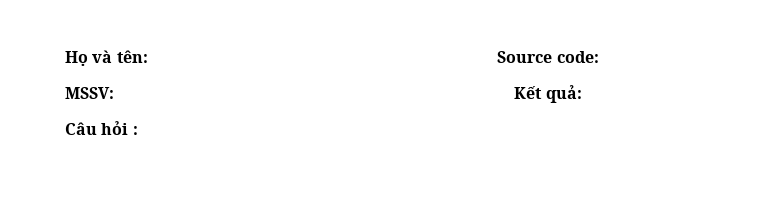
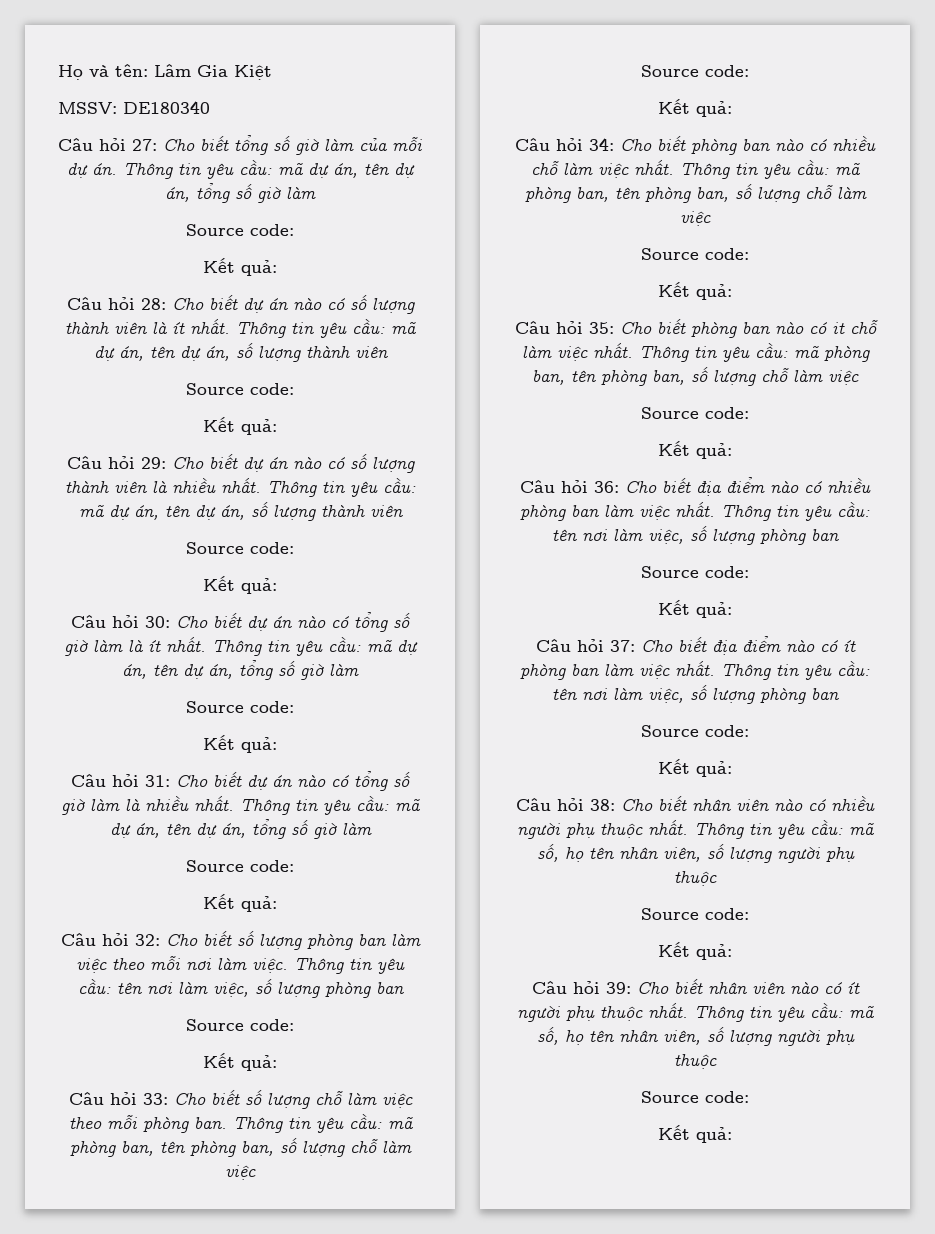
- Họ và tên:
+ Họ và tên: Lâm Gia Kiệt
- MSSV:
- Câu hỏi :
+ MSSV: DE180340
+ Câu hỏi 27: Cho biết tổng số giờ làm của mỗi dự án. Thông tin yêu cầu: mã dự án, tên dự án, tổng số giờ làm
+ Source code:
+ Kết quả:
+ Câu hỏi 28: Cho biết dự án nào có số lượng thành viên là ít nhất. Thông tin yêu cầu: mã dự án, tên dự án, số lượng thành viên
+ Source code:
+ Kết quả:
+ Câu hỏi 29: Cho biết dự án nào có số lượng thành viên là nhiều nhất. Thông tin yêu cầu: mã dự án, tên dự án, số lượng thành viên
+ Source code:
+ Kết quả:
+ Câu hỏi 30: Cho biết dự án nào có tổng số giờ làm là ít nhất. Thông tin yêu cầu: mã dự án, tên dự án, tổng số giờ làm
+ Source code:
+ Kết quả:
+ Câu hỏi 31: Cho biết dự án nào có tổng số giờ làm là nhiều nhất. Thông tin yêu cầu: mã dự án, tên dự án, tổng số giờ làm
+ Source code:
+ Kết quả:
+ Câu hỏi 32: Cho biết số lượng phòng ban làm việc theo mỗi nơi làm việc. Thông tin yêu cầu: tên nơi làm việc, số lượng phòng ban
+ Source code:
+ Kết quả:
+ Câu hỏi 33: Cho biết số lượng chỗ làm việc theo mỗi phòng ban. Thông tin yêu cầu: mã phòng ban, tên phòng ban, số lượng chỗ làm việc
+ Source code:
+ Kết quả:
+ Câu hỏi 34: Cho biết phòng ban nào có nhiều chỗ làm việc nhất. Thông tin yêu cầu: mã phòng ban, tên phòng ban, số lượng chỗ làm việc
+ Source code:
+ Kết quả:
+ Câu hỏi 35: Cho biết phòng ban nào có it chỗ làm việc nhất. Thông tin yêu cầu: mã phòng ban, tên phòng ban, số lượng chỗ làm việc
+ Source code:
+ Kết quả:
+ Câu hỏi 36: Cho biết địa điểm nào có nhiều phòng ban làm việc nhất. Thông tin yêu cầu: tên nơi làm việc, số lượng phòng ban
+ Source code:
+ Kết quả:
+ Câu hỏi 37: Cho biết địa điểm nào có ít phòng ban làm việc nhất. Thông tin yêu cầu: tên nơi làm việc, số lượng phòng ban
+ Source code:
+ Kết quả:
+ Câu hỏi 38: Cho biết nhân viên nào có nhiều người phụ thuộc nhất. Thông tin yêu cầu: mã số, họ tên nhân viên, số lượng người phụ thuộc
+ Source code:
+ Kết quả:
+ Câu hỏi 39: Cho biết nhân viên nào có ít người phụ thuộc nhất. Thông tin yêu cầu: mã số, họ tên nhân viên, số lượng người phụ thuộc

